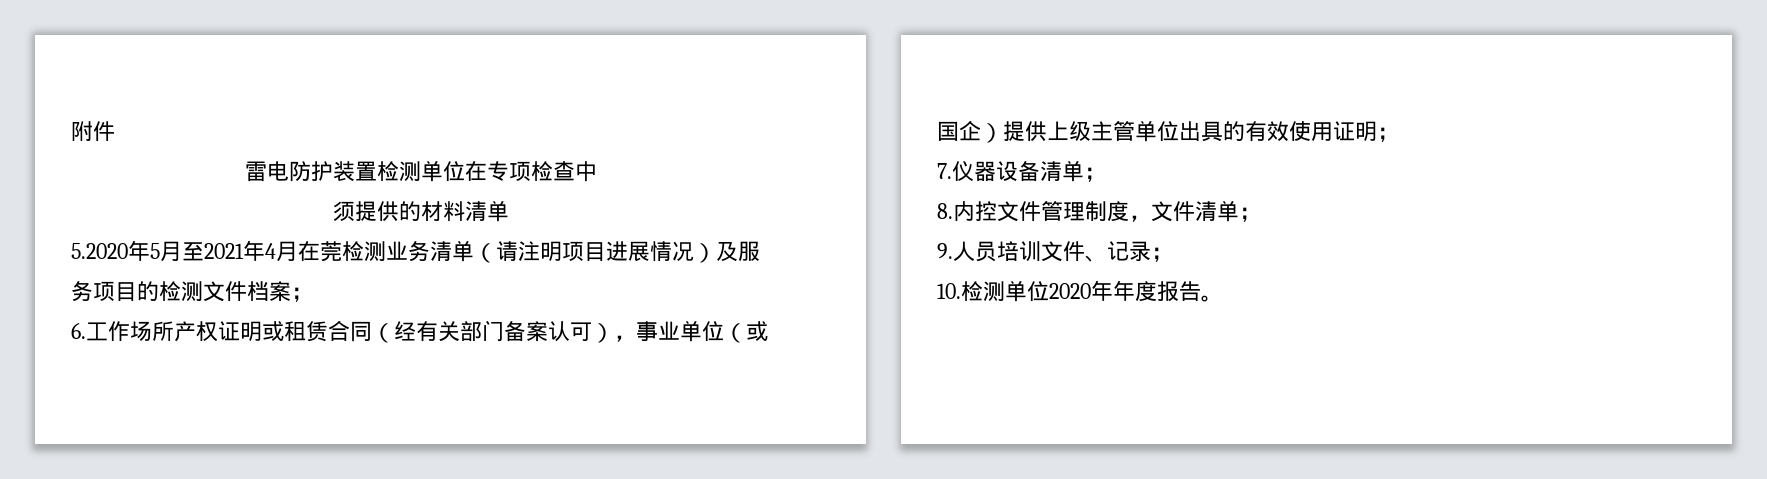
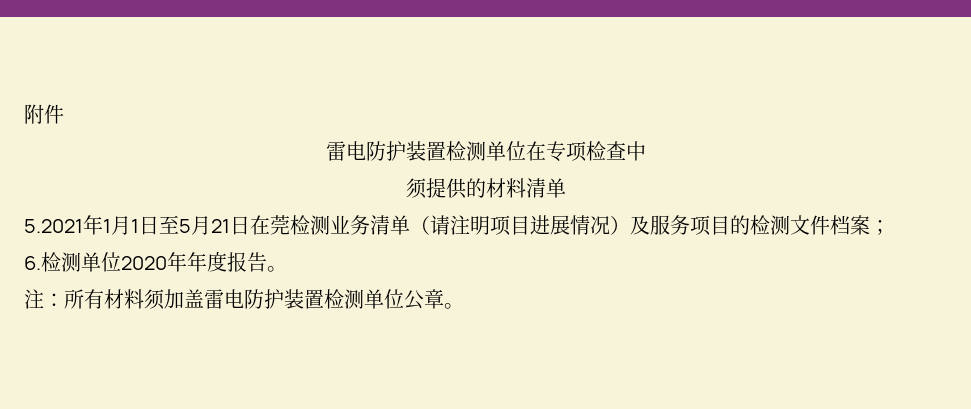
- 5.2020年5月至2021年4月在莞检测业务清单（请注明项目进展情况）及服务项目的检测文件档案；
+ 5.2021年1月1日至5月21日在莞检测业务清单（请注明项目进展情况）及服务项目的检测文件档案；
- 6.工作场所产权证明或租赁合同（经有关部门备案认可），事业单位（或国企）提供上级主管单位出具的有效使用证明；
- 7.仪器设备清单；
- 8.内控文件管理制度，文件清单；
- 9.人员培训文件、记录；
- 10.检测单位2020年年度报告。
+ 6.检测单位2020年年度报告。
+ 注：所有材料须加盖雷电防护装置检测单位公章。

